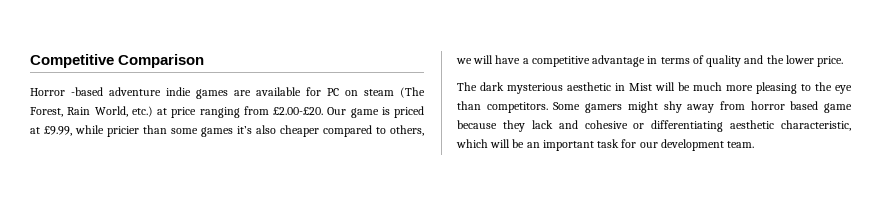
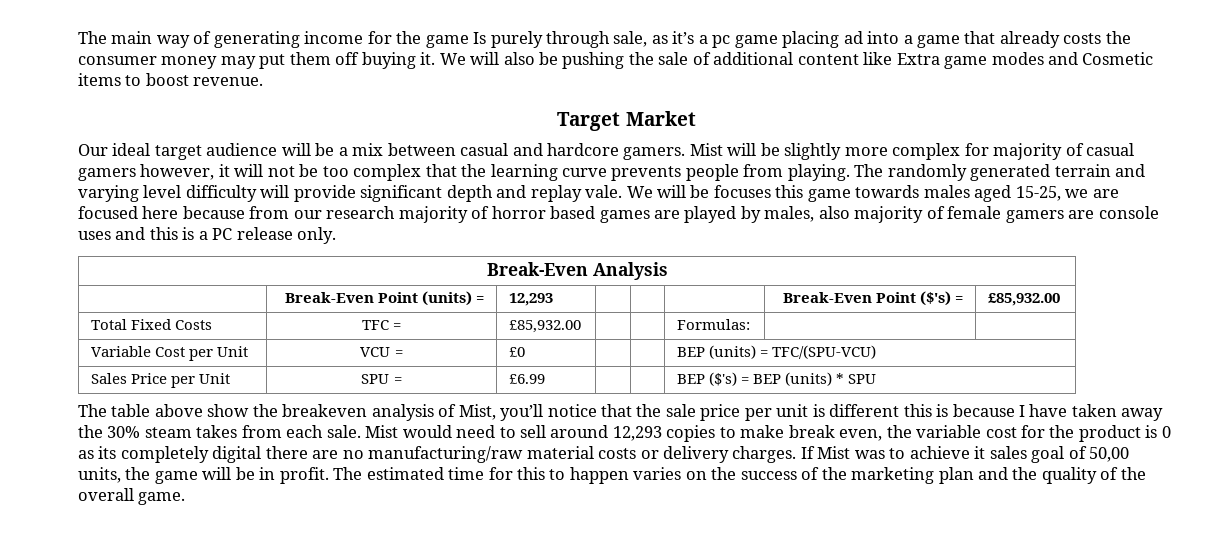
- Competitive Comparison
- Horror -based adventure indie games are available for PC on steam (The Forest, Rain World, etc.) at price ranging from £2.00-£20. Our game is priced at £9.99, while pricier than some games it’s also cheaper compared to others, we will have a competitive advantage in terms of quality and the lower price.
- The dark mysterious aesthetic in Mist will be much more pleasing to the eye than competitors. Some gamers might shy away from horror based game because they lack and cohesive or differentiating aesthetic characteristic, which will be an important task for our development team.
+ The main way of generating income for the game Is purely through sale, as it’s a pc game placing ad into a game that already costs the consumer money may put them off buying it. We will also be pushing the sale of additional content like Extra game modes and Cosmetic items to boost revenue.
+ Target Market
+ Our ideal target audience will be a mix between casual and hardcore gamers. Mist will be slightly more complex for majority of casual gamers however, it will not be too complex that the learning curve prevents people from playing. The randomly generated terrain and varying level difficulty will provide significant depth and replay vale. We will be focuses this game towards males aged 15-25, we are focused here because from our research majority of horror based games are played by males, also majority of female gamers are console uses and this is a PC release only.
+ Break-Even Analysis
+ | Break-Even Point (units) = | 12,293 | | | | Break-Even Point ($'s) = | £85,932.00
+ Total Fixed Costs | TFC = | £85,932.00 | | | Formulas: | |
+ Variable Cost per Unit | VCU = | £0 | | | BEP (units) = TFC/(SPU-VCU)
+ Sales Price per Unit | SPU = | £6.99 | | | BEP ($'s) = BEP (units) * SPU
+ The table above show the breakeven analysis of Mist, you’ll notice that the sale price per unit is different this is because I have taken away the 30% steam takes from each sale. Mist would need to sell around 12,293 copies to make break even, the variable cost for the product is 0 as its completely digital there are no manufacturing/raw material costs or delivery charges. If Mist was to achieve it sales goal of 50,00 units, the game will be in profit. The estimated time for this to happen varies on the success of the marketing plan and the quality of the overall game.

